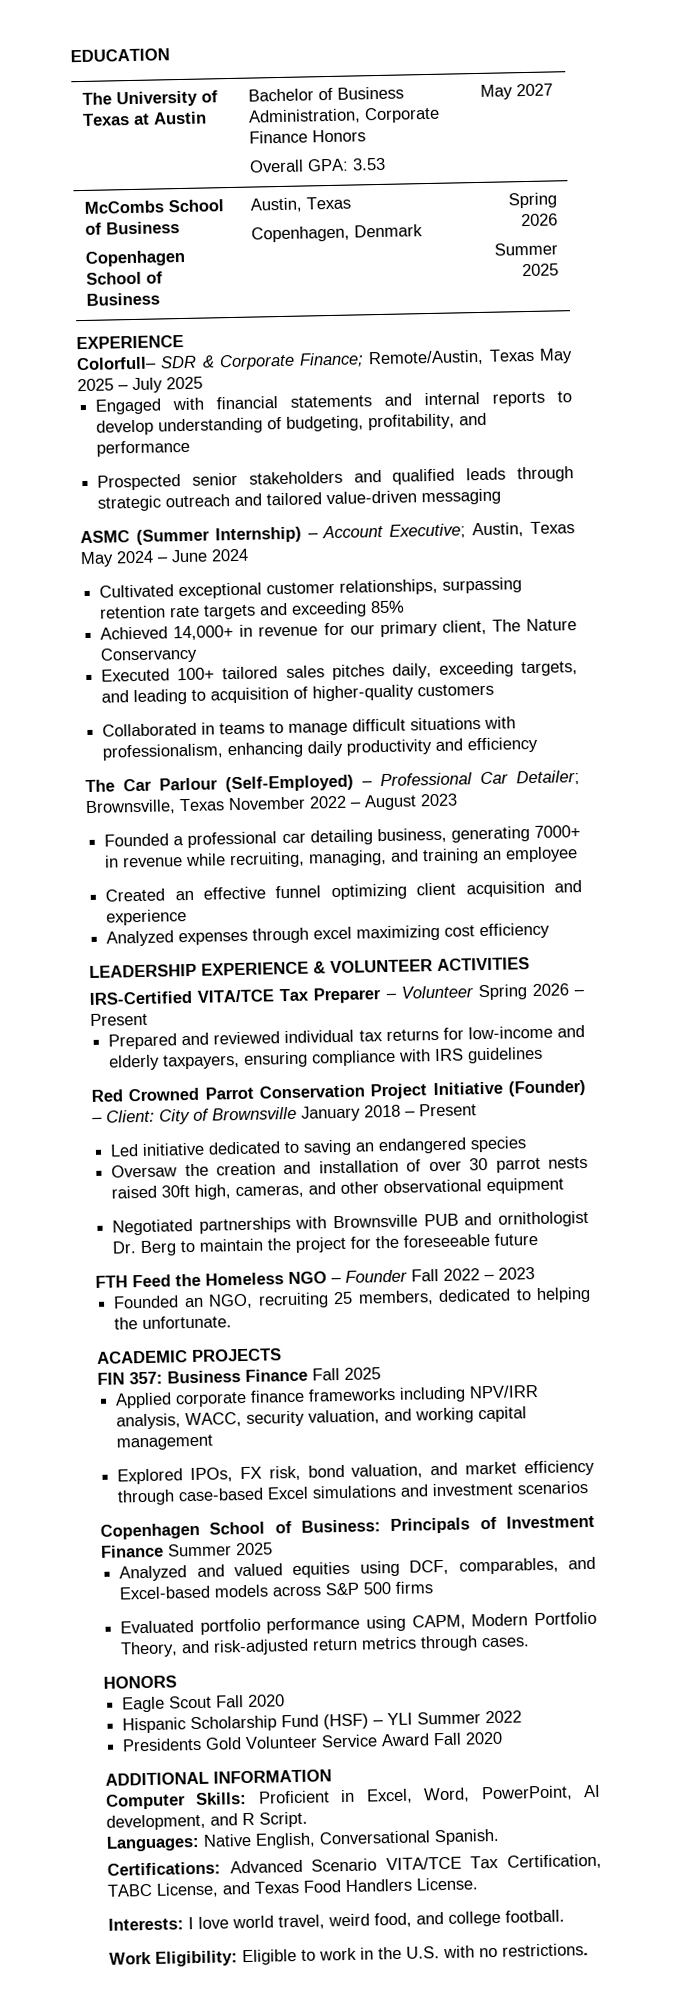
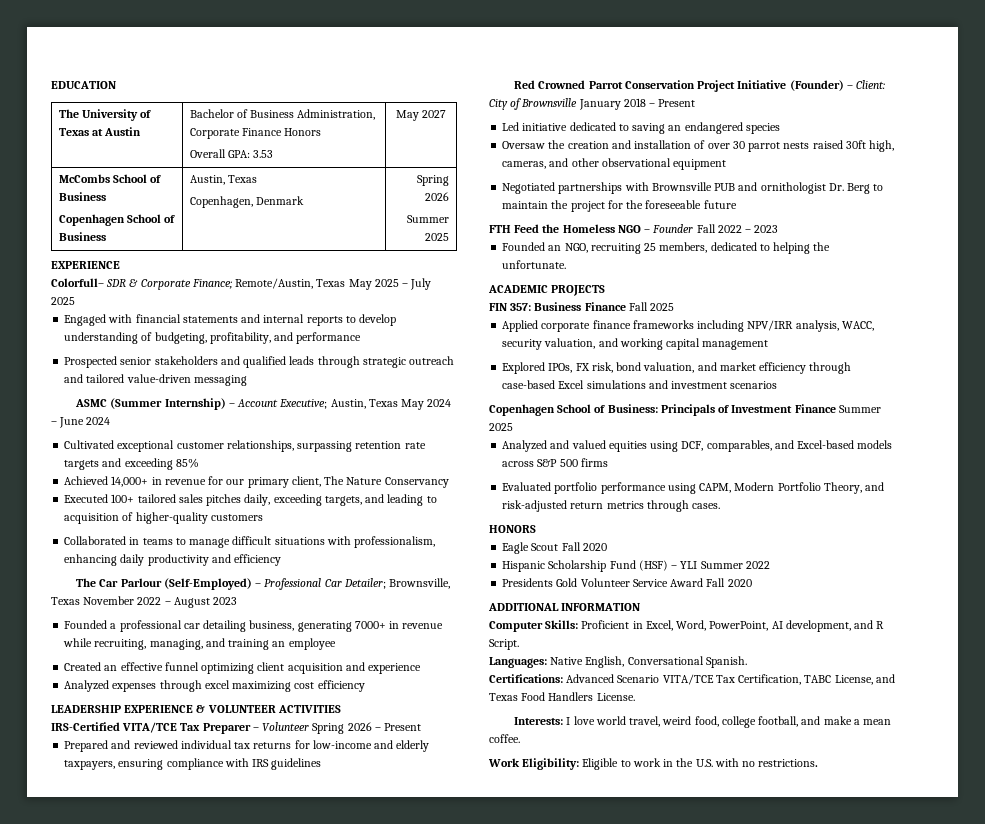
- Interests: I love world travel, weird food, and college football.
+ Interests: I love world travel, weird food, college football, and make a mean coffee.

